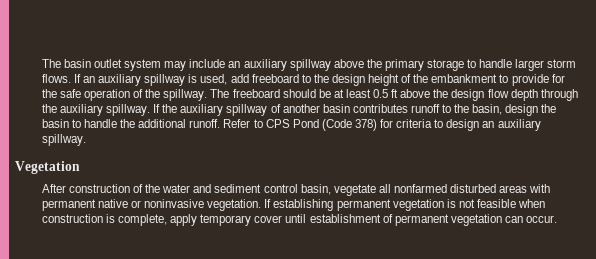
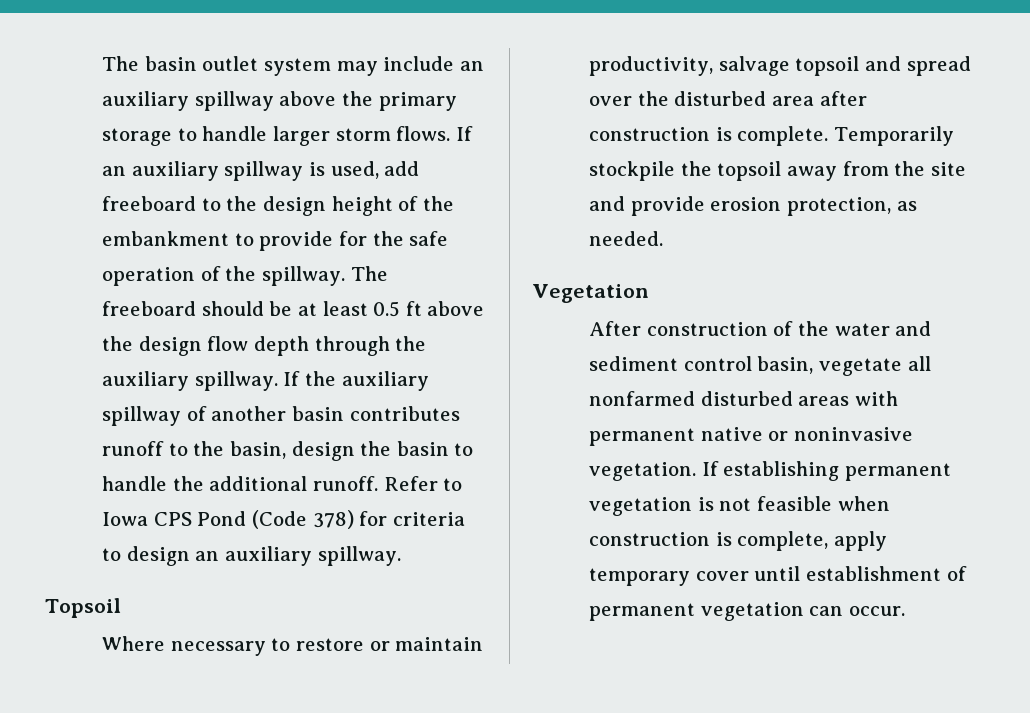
- Refer to CPS Pond (Code 378) for criteria to design an auxiliary spillway.
+ Refer to Iowa CPS Pond (Code 378) for criteria to design an auxiliary spillway.
+ Topsoil
+ Where necessary to restore or maintain productivity, salvage topsoil and spread over the disturbed area after construction is complete. Temporarily stockpile the topsoil away from the site and provide erosion protection, as needed.

